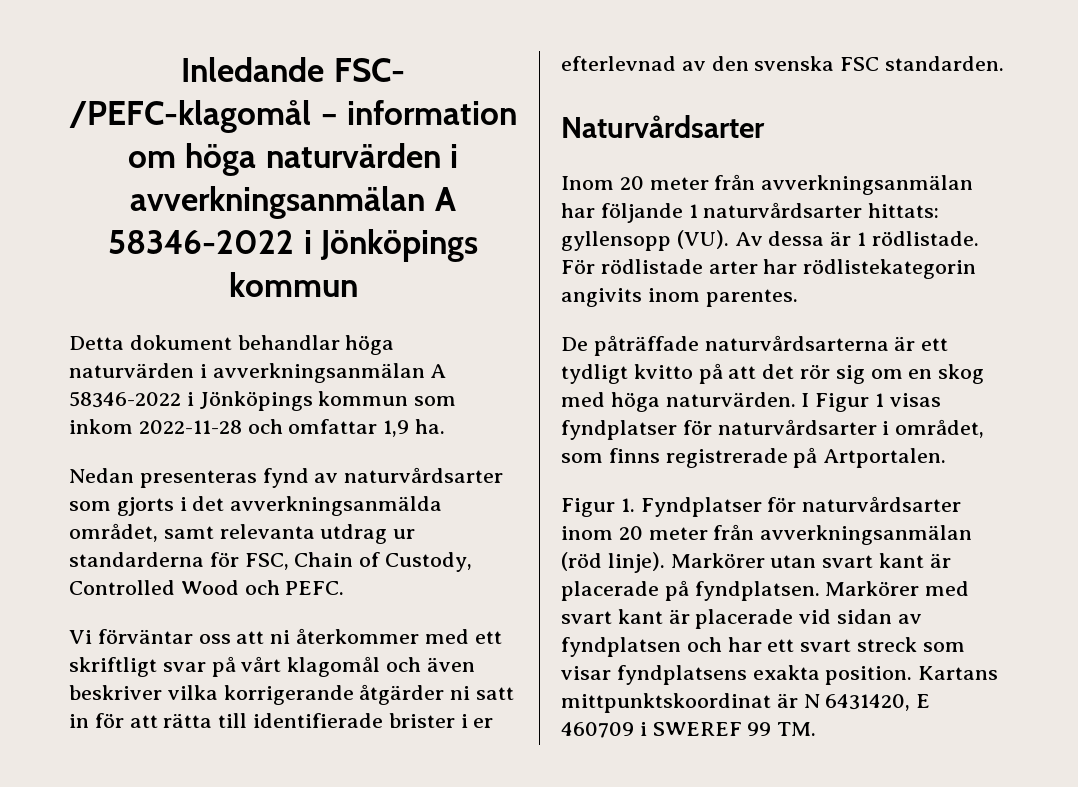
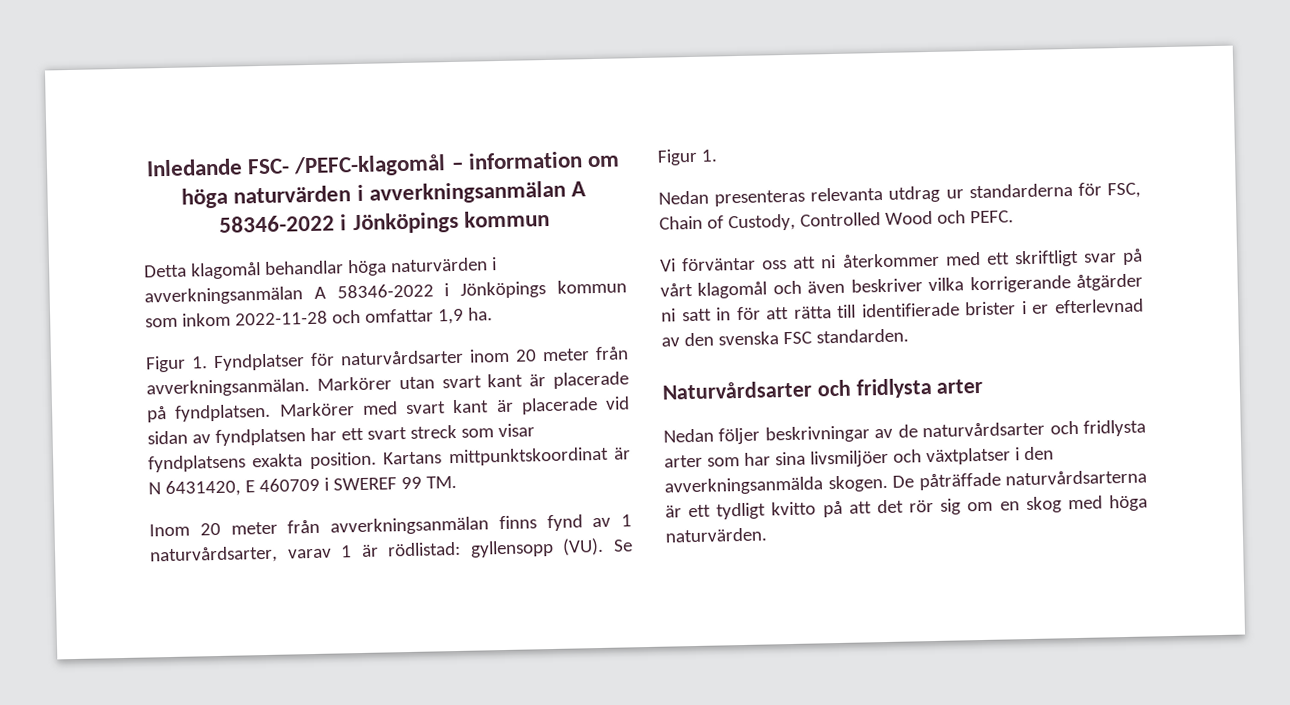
- Detta dokument behandlar höga naturvärden i avverkningsanmälan A 58346-2022 i Jönköpings kommun som inkom 2022-11-28 och omfattar 1,9 ha.
+ Detta klagomål behandlar höga naturvärden i avverkningsanmälan A 58346-2022 i Jönköpings kommun som inkom 2022-11-28 och omfattar 1,9 ha.
- Nedan presenteras fynd av naturvårdsarter som gjorts i det avverkningsanmälda området, samt relevanta utdrag ur standarderna för FSC, Chain of Custody, Controlled Wood och PEFC.
+ Figur 1. Fyndplatser för naturvårdsarter inom 20 meter från avverkningsanmälan. Markörer utan svart kant är placerade på fyndplatsen. Markörer med svart kant är placerade vid sidan av fyndplatsen har ett svart streck som visar fyndplatsens exakta position. Kartans mittpunktskoordinat är N 6431420, E 460709 i SWEREF 99 TM.
+ Inom 20 meter från avverkningsanmälan finns fynd av 1 naturvårdsarter, varav 1 är rödlistad: gyllensopp (VU). Se Figur 1.
+ Nedan presenteras relevanta utdrag ur standarderna för FSC, Chain of Custody, Controlled Wood och PEFC.
- Naturvårdsarter
- Inom 20 meter från avverkningsanmälan har följande 1 naturvårdsarter hittats: gyllensopp (VU). Av dessa är 1 rödlistade. För rödlistade arter har rödlistekategorin angivits inom parentes.
- De påträffade naturvårdsarterna är ett tydligt kvitto på att det rör sig om en skog med höga naturvärden. I Figur 1 visas fyndplatser för naturvårdsarter i området, som finns registrerade på Artportalen.
- Figur 1. Fyndplatser för naturvårdsarter inom 20 meter från avverkningsanmälan (röd linje). Markörer utan svart kant är placerade på fyndplatsen. Markörer med svart kant är placerade vid sidan av fyndplatsen och har ett svart streck som visar fyndplatsens exakta position. Kartans mittpunktskoordinat är N 6431420, E 460709 i SWEREF 99 TM.
+ Naturvårdsarter och fridlysta arter
+ Nedan följer beskrivningar av de naturvårdsarter och fridlysta arter som har sina livsmiljöer och växtplatser i den avverkningsanmälda skogen. De påträffade naturvårdsarterna är ett tydligt kvitto på att det rör sig om en skog med höga naturvärden.

